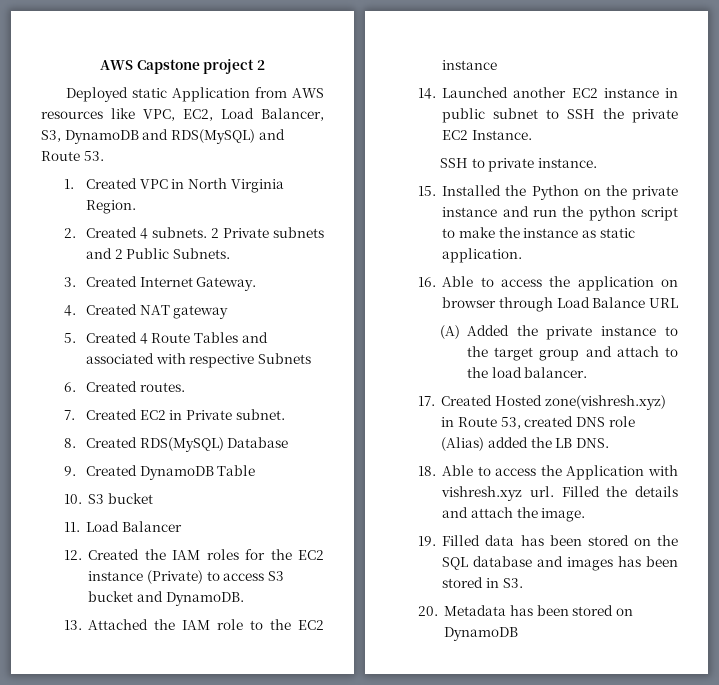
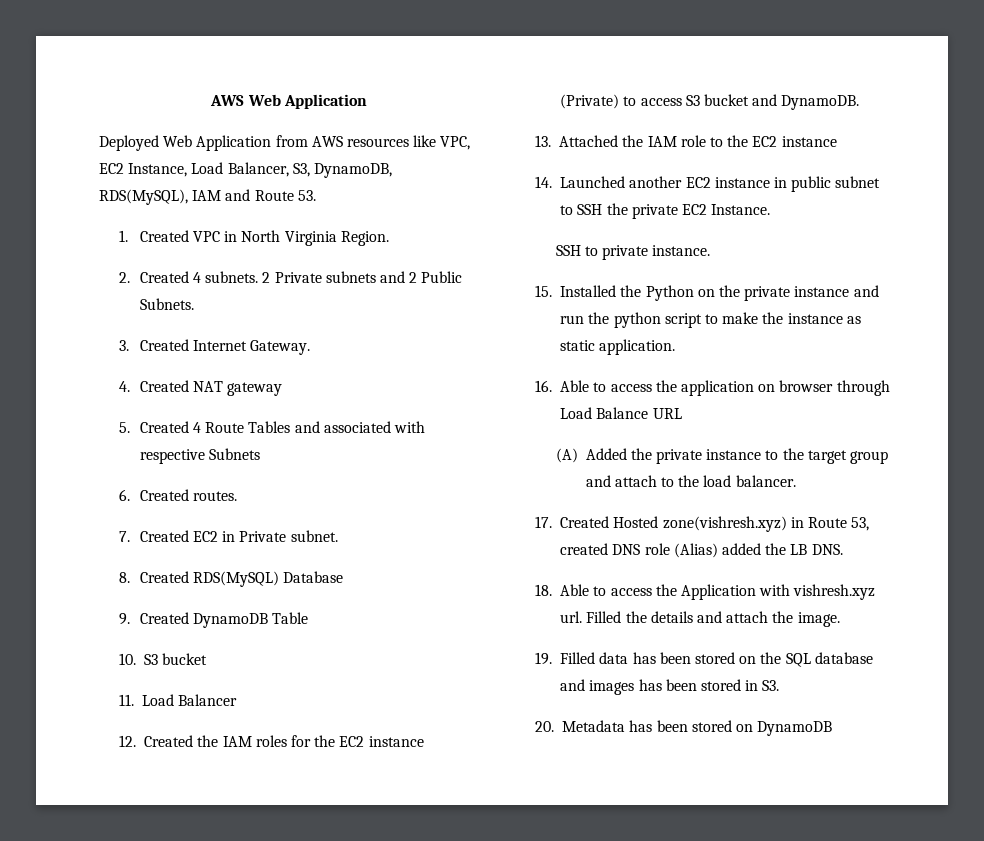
- AWS Capstone project 2
+ AWS Web Application
- Deployed static Application from AWS resources like VPC, EC2, Load Balancer, S3, DynamoDB and RDS(MySQL) and Route 53.
+ Deployed Web Application from AWS resources like VPC, EC2 Instance, Load Balancer, S3, DynamoDB, RDS(MySQL), IAM and Route 53.

